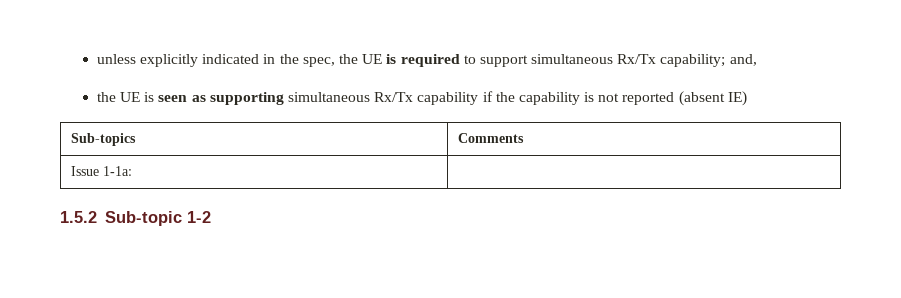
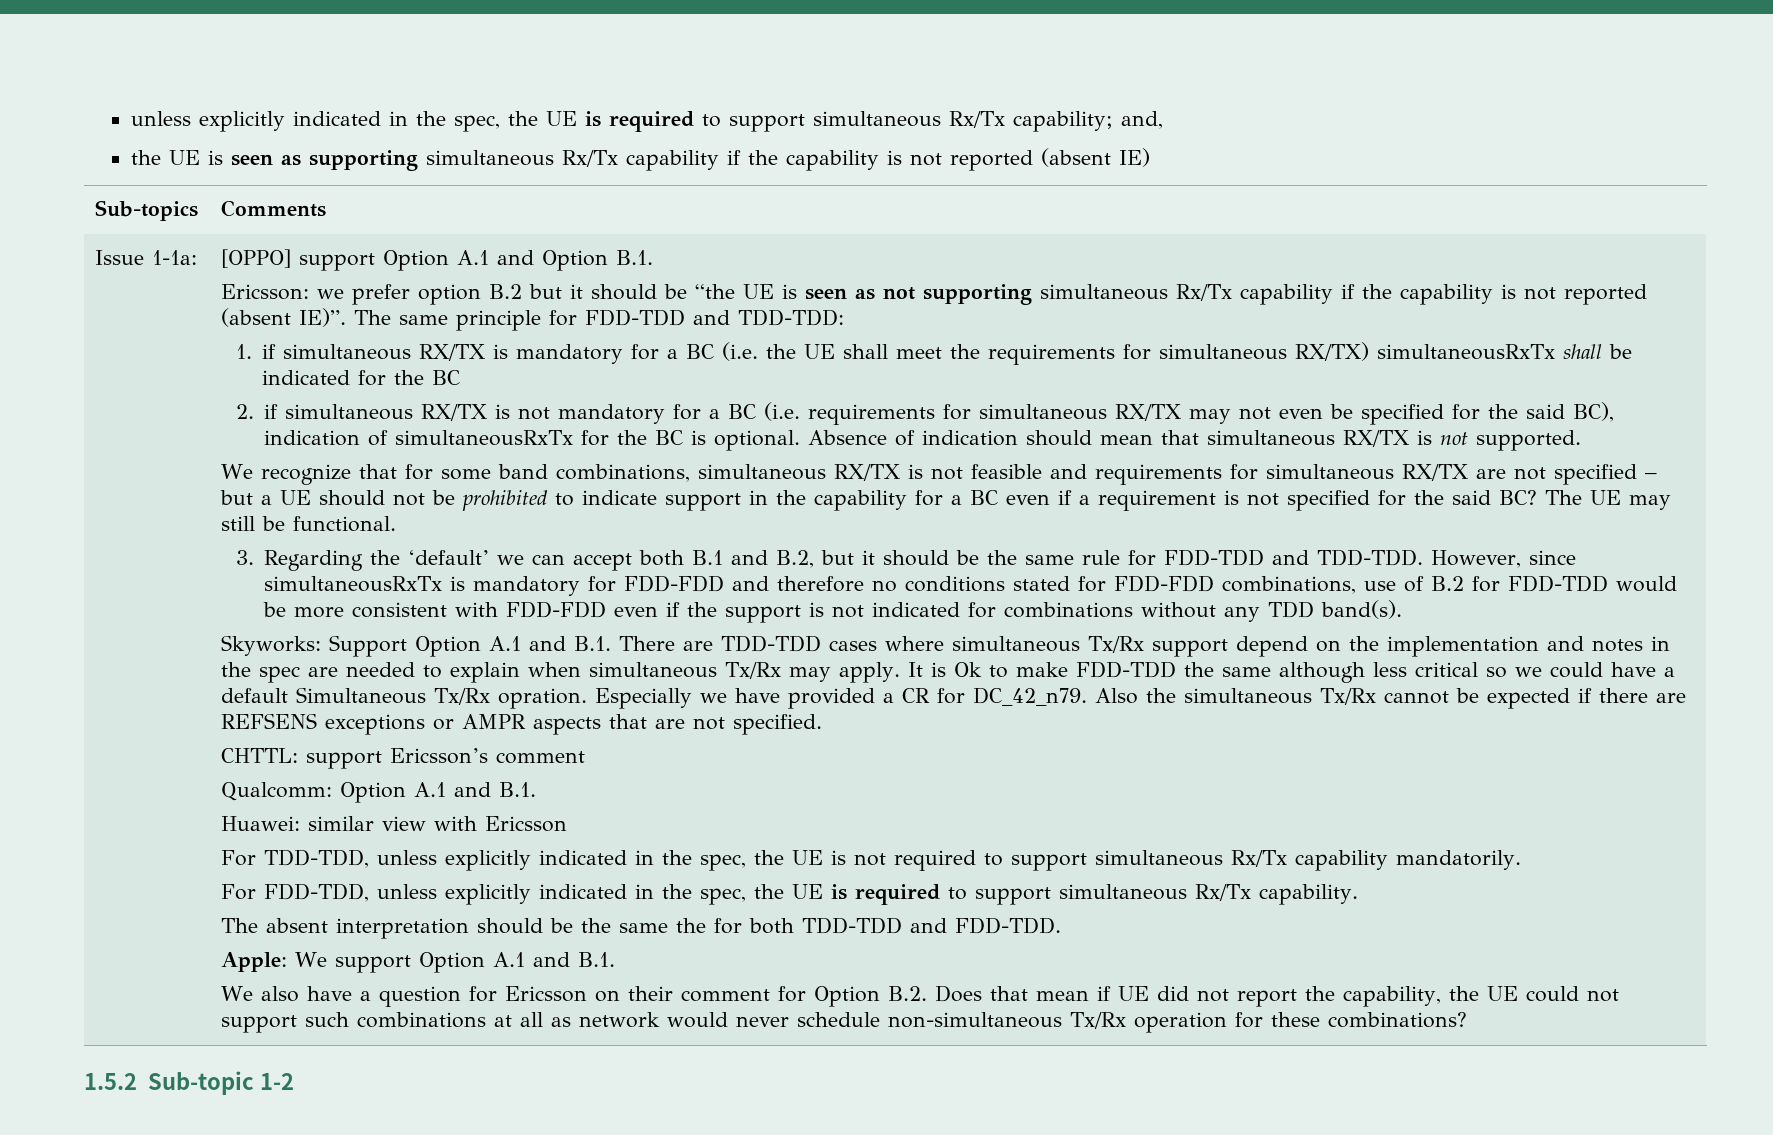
+ [OPPO] support Option A.1 and Option B.1.
+ Ericsson: we prefer option B.2 but it should be “the UE is seen as not supporting simultaneous Rx/Tx capability if the capability is not reported (absent IE)”. The same principle for FDD-TDD and TDD-TDD:
+ 1. if simultaneous RX/TX is mandatory for a BC (i.e. the UE shall meet the requirements for simultaneous RX/TX) simultaneousRxTx shall be indicated for the BC
+ 2. if simultaneous RX/TX is not mandatory for a BC (i.e. requirements for simultaneous RX/TX may not even be specified for the said BC), indication of simultaneousRxTx for the BC is optional. Absence of indication should mean that simultaneous RX/TX is not supported.
+ We recognize that for some band combinations, simultaneous RX/TX is not feasible and requirements for simultaneous RX/TX are not specified – but a UE should not be prohibited to indicate support in the capability for a BC even if a requirement is not specified for the said BC? The UE may still be functional.
+ 3. Regarding the ‘default’ we can accept both B.1 and B.2, but it should be the same rule for FDD-TDD and TDD-TDD. However, since simultaneousRxTx is mandatory for FDD-FDD and therefore no conditions stated for FDD-FDD combinations, use of B.2 for FDD-TDD would be more consistent with FDD-FDD even if the support is not indicated for combinations without any TDD band(s).
+ Skyworks: Support Option A.1 and B.1. There are TDD-TDD cases where simultaneous Tx/Rx support depend on the implementation and notes in the spec are needed to explain when simultaneous Tx/Rx may apply. It is Ok to make FDD-TDD the same although less critical so we could have a default Simultaneous Tx/Rx opration. Especially we have provided a CR for DC_42_n79. Also the simultaneous Tx/Rx cannot be expected if there are REFSENS exceptions or AMPR aspects that are not specified.
+ CHTTL: support Ericsson’s comment
+ Qualcomm: Option A.1 and B.1.
+ Huawei: similar view with Ericsson
+ For TDD-TDD, unless explicitly indicated in the spec, the UE is not required to support simultaneous Rx/Tx capability mandatorily.
+ For FDD-TDD, unless explicitly indicated in the spec, the UE is required to support simultaneous Rx/Tx capability.
+ The absent interpretation should be the same the for both TDD-TDD and FDD-TDD.
+ Apple: We support Option A.1 and B.1.
+ We also have a question for Ericsson on their comment for Option B.2. Does that mean if UE did not report the capability, the UE could not support such combinations at all as network would never schedule non-simultaneous Tx/Rx operation for these combinations?

